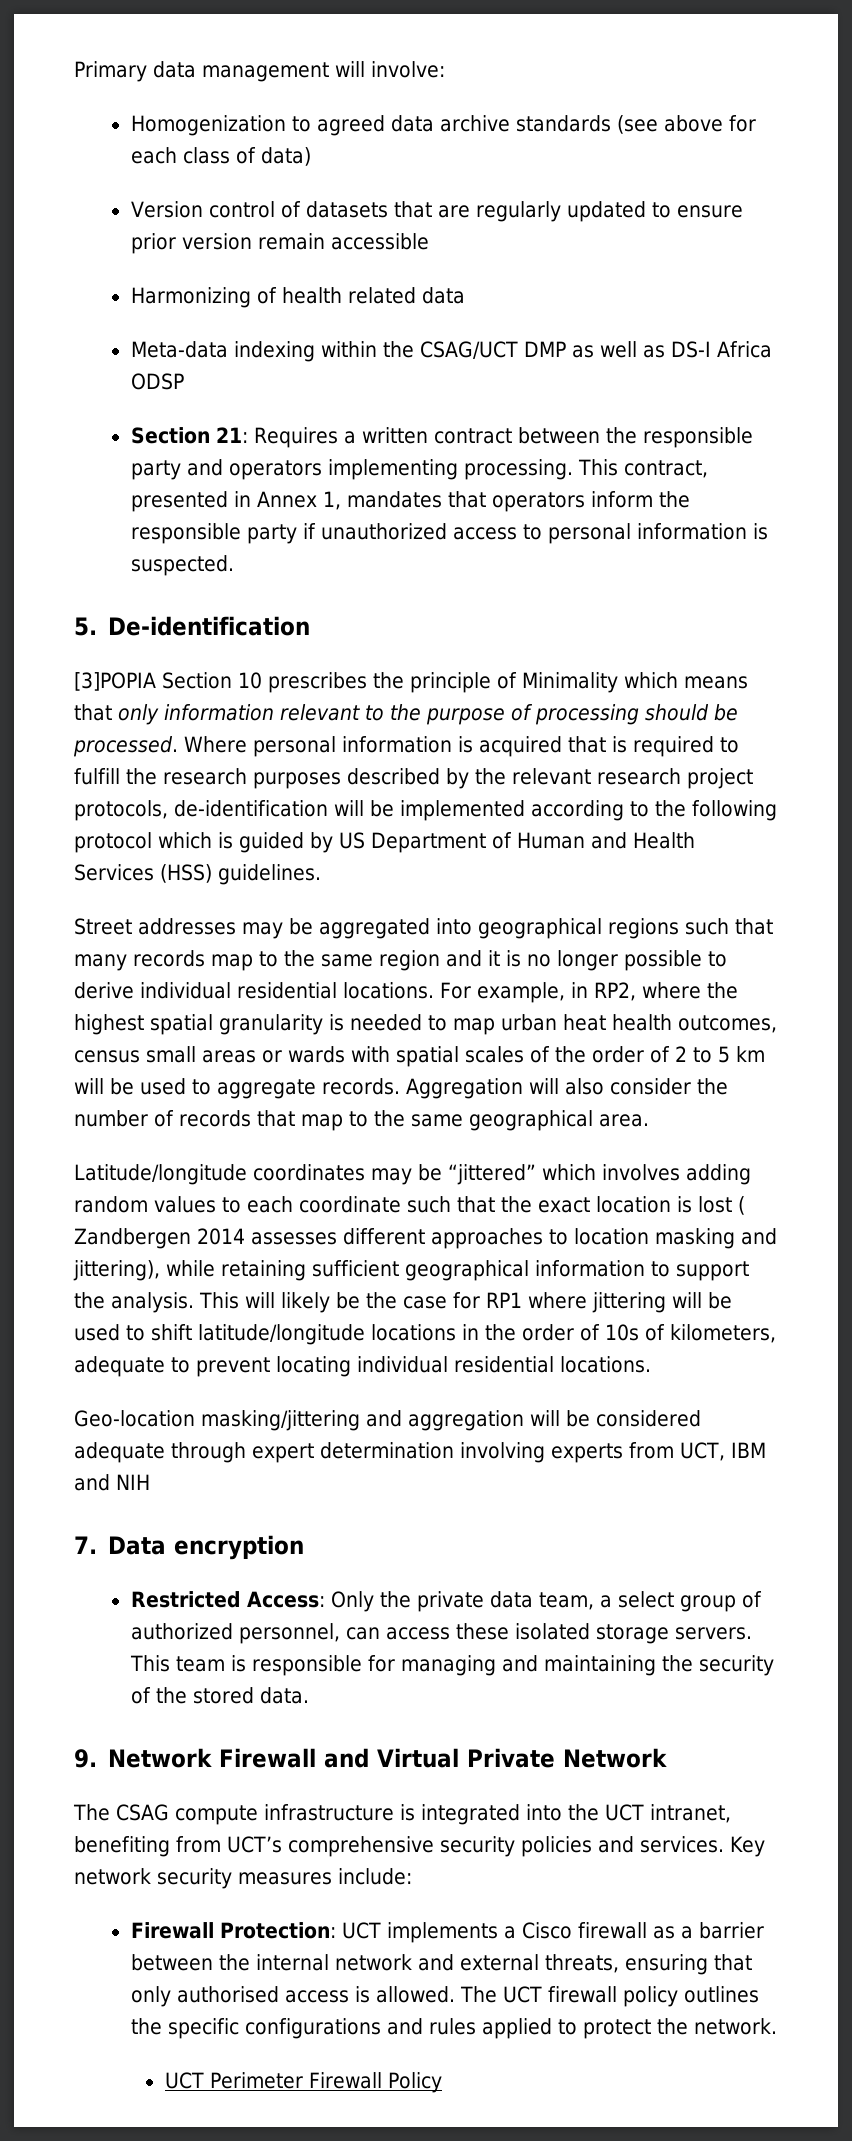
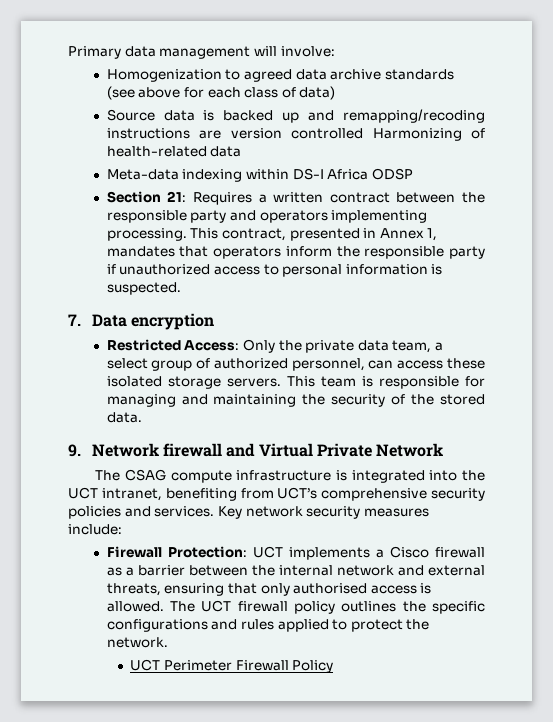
- Version control of datasets that are regularly updated to ensure prior version remain accessible
- Harmonizing of health related data
- Meta-data indexing within the CSAG/UCT DMP as well as DS-I Africa ODSP
+ Source data is backed up and remapping/recoding instructions are version controlled Harmonizing of health-related data
+ Meta-data indexing within DS-I Africa ODSP
- 5. De-identification
- [3]POPIA Section 10 prescribes the principle of Minimality which means that only information relevant to the purpose of processing should be processed. Where personal information is acquired that is required to fulfill the research purposes described by the relevant research project protocols, de-identification will be implemented according to the following protocol which is guided by US Department of Human and Health Services (HSS) guidelines.
- Street addresses may be aggregated into geographical regions such that many records map to the same region and it is no longer possible to derive individual residential locations. For example, in RP2, where the highest spatial granularity is needed to map urban heat health outcomes, census small areas or wards with spatial scales of the order of 2 to 5 km will be used to aggregate records. Aggregation will also consider the number of records that map to the same geographical area.
- Latitude/longitude coordinates may be “jittered” which involves adding random values to each coordinate such that the exact location is lost ( Zandbergen 2014 assesses different approaches to location masking and jittering), while retaining sufficient geographical information to support the analysis. This will likely be the case for RP1 where jittering will be used to shift latitude/longitude locations in the order of 10s of kilometers, adequate to prevent locating individual residential locations.
- Geo-location masking/jittering and aggregation will be considered adequate through expert determination involving experts from UCT, IBM and NIH
- 9. Network Firewall and Virtual Private Network
+ 9. Network firewall and Virtual Private Network

